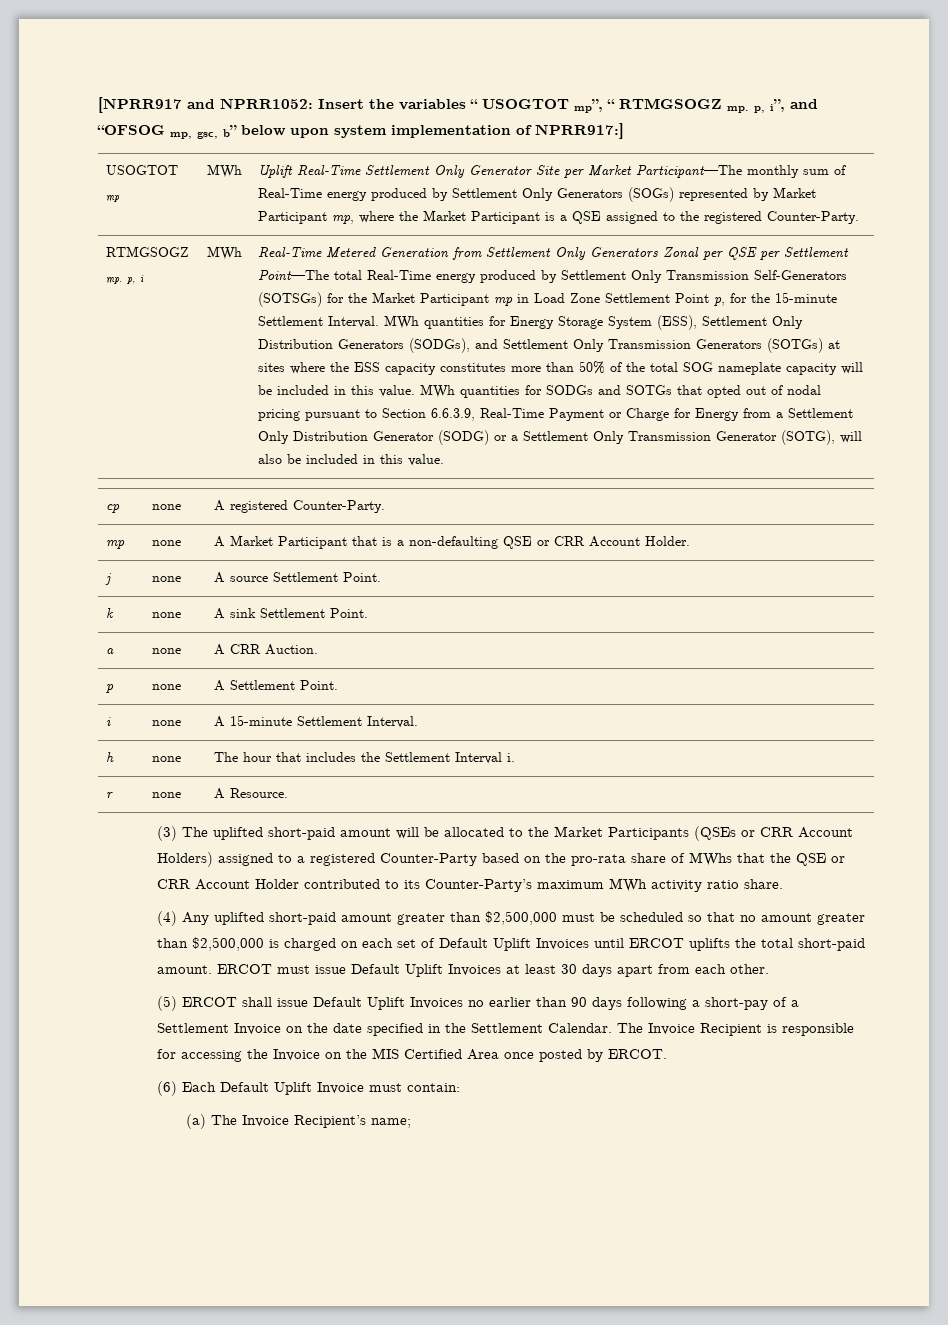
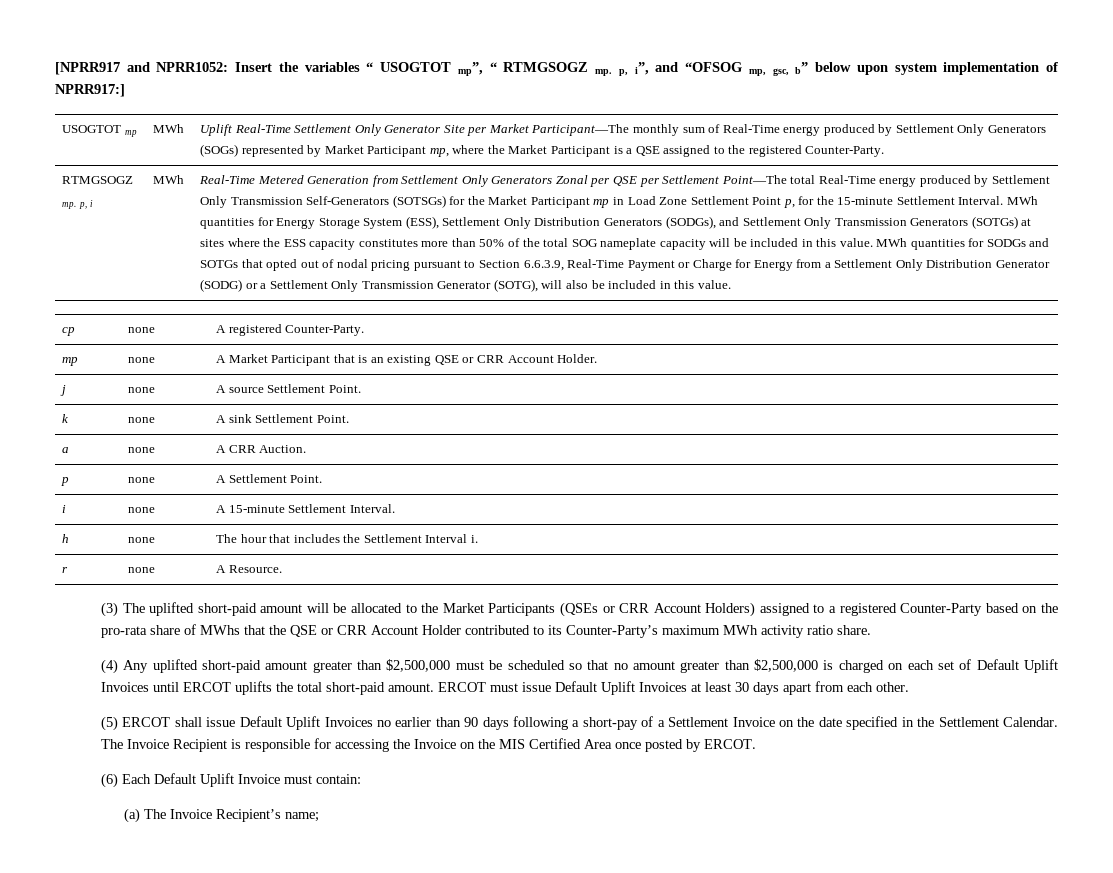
- mp | none | A Market Participant that is a non-defaulting QSE or CRR Account Holder.
+ mp | none | A Market Participant that is an existing QSE or CRR Account Holder.

